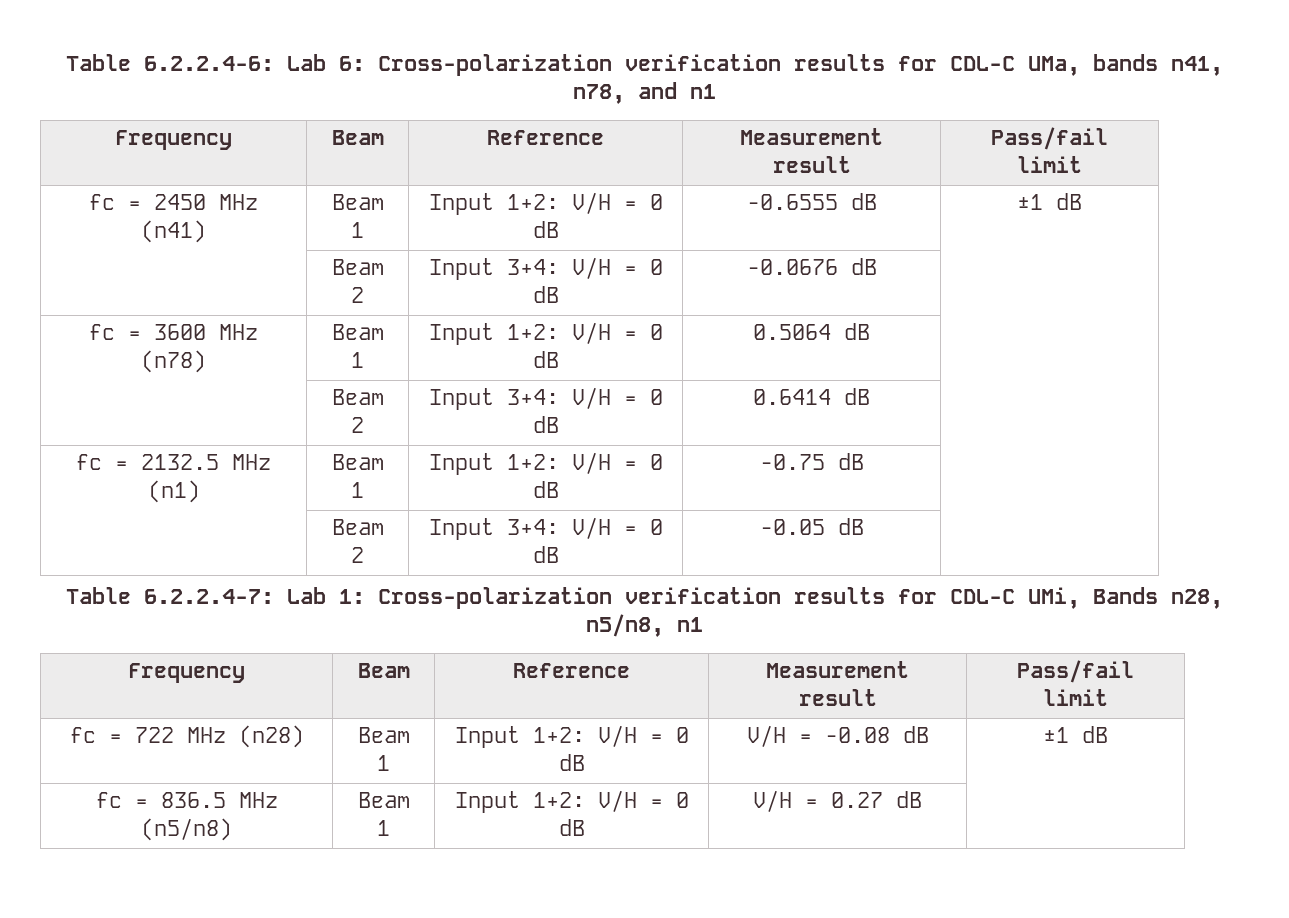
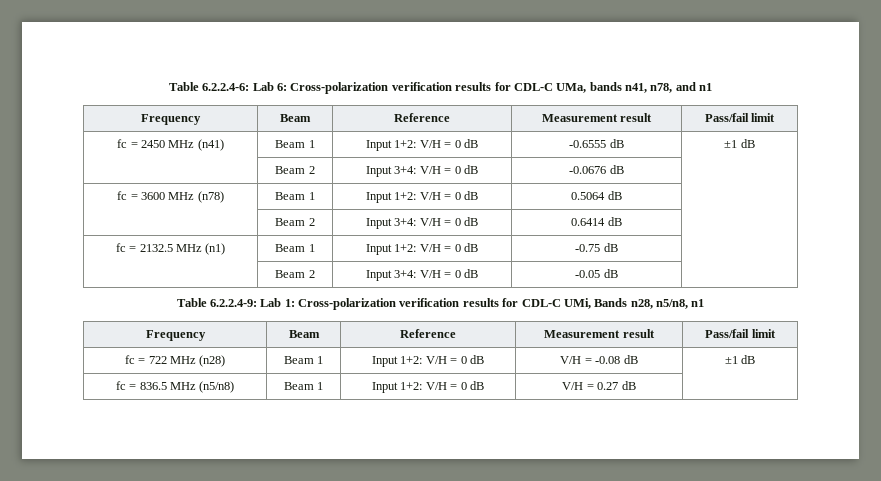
- Table 6.2.2.4-7: Lab 1: Cross-polarization verification results for CDL-C UMi, Bands n28, n5/n8, n1
+ Table 6.2.2.4-9: Lab 1: Cross-polarization verification results for CDL-C UMi, Bands n28, n5/n8, n1

